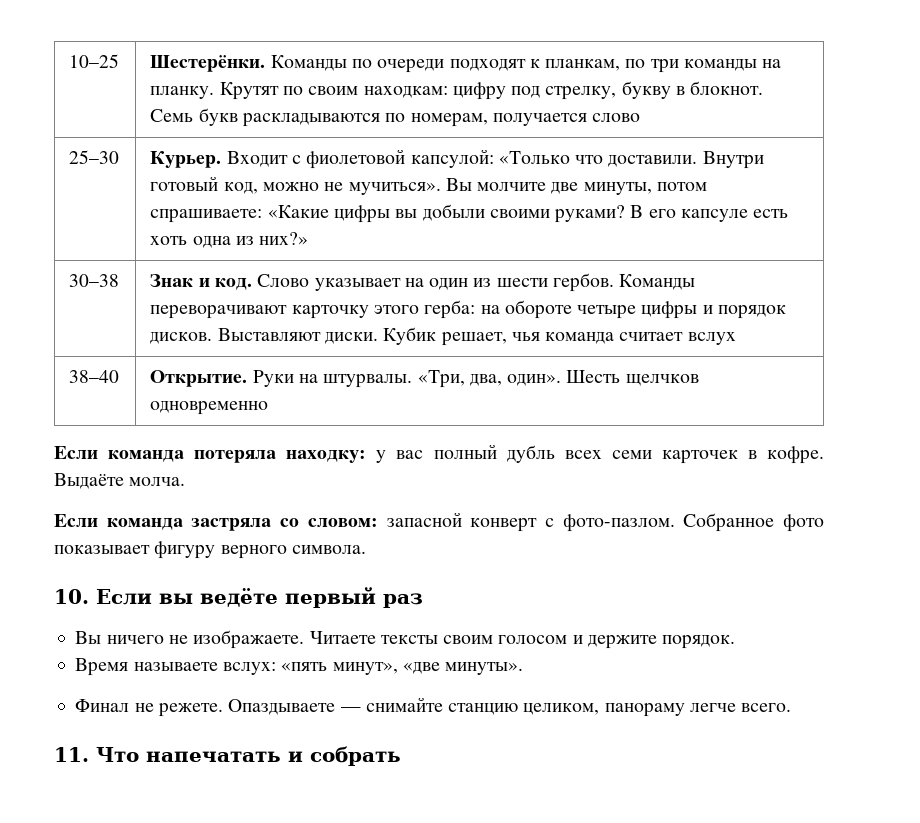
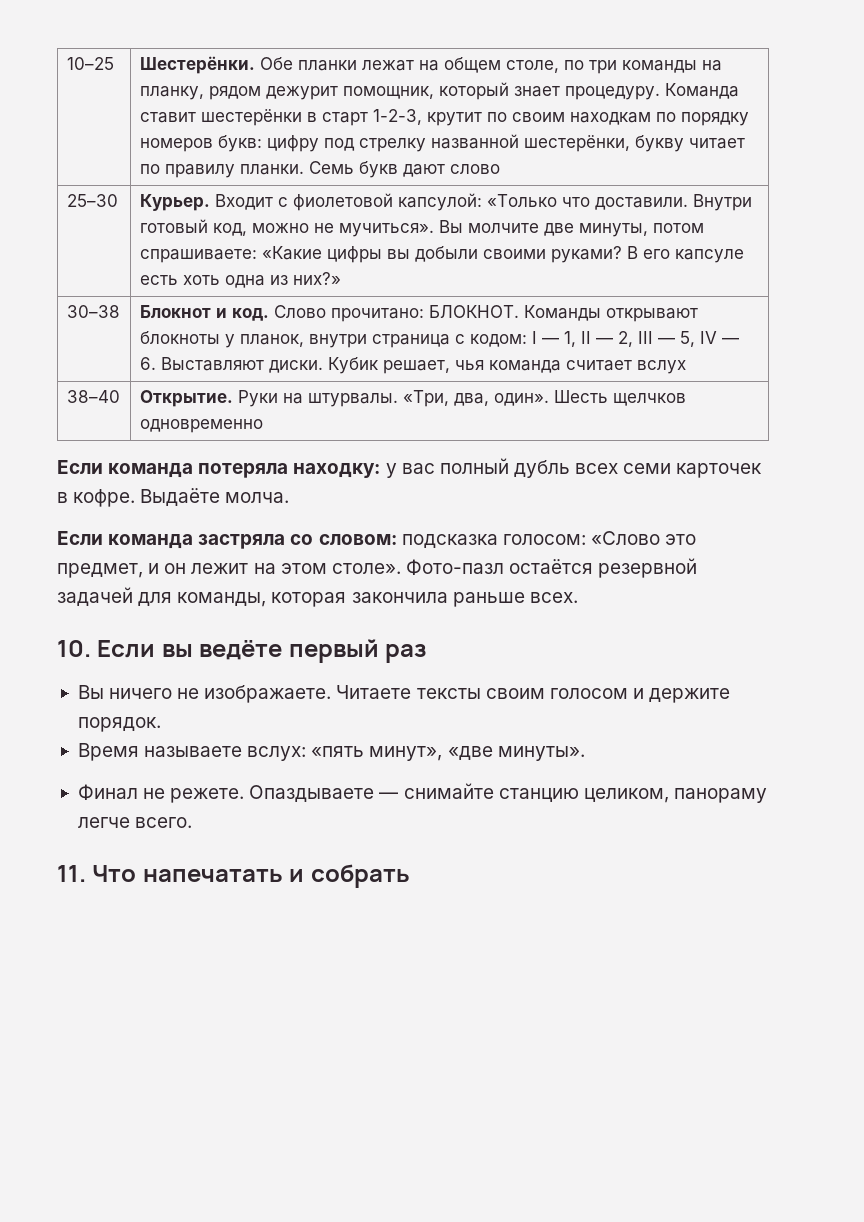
- Команды по очереди подходят к планкам, по три команды на планку. Крутят по своим находкам: цифру под стрелку, букву в блокнот. Семь букв раскладываются по номерам, получается слово
+ Обе планки лежат на общем столе, по три команды на планку, рядом дежурит помощник, который знает процедуру. Команда ставит шестерёнки в старт 1-2-3, крутит по своим находкам по порядку номеров букв: цифру под стрелку названной шестерёнки, букву читает по правилу планки. Семь букв дают слово
- 30–38 | Знак и код. Слово указывает на один из шести гербов. Команды переворачивают карточку этого герба: на обороте четыре цифры и порядок дисков. Выставляют диски. Кубик решает, чья команда считает вслух
+ 30–38 | Блокнот и код. Слово прочитано: БЛОКНОТ. Команды открывают блокноты у планок, внутри страница с кодом: I — 1, II — 2, III — 5, IV — 6. Выставляют диски. Кубик решает, чья команда считает вслух
- Если команда застряла со словом: запасной конверт с фото-пазлом. Собранное фото показывает фигуру верного символа.
+ Если команда застряла со словом: подсказка голосом: «Слово это предмет, и он лежит на этом столе». Фото-пазл остаётся резервной задачей для команды, которая закончила раньше всех.

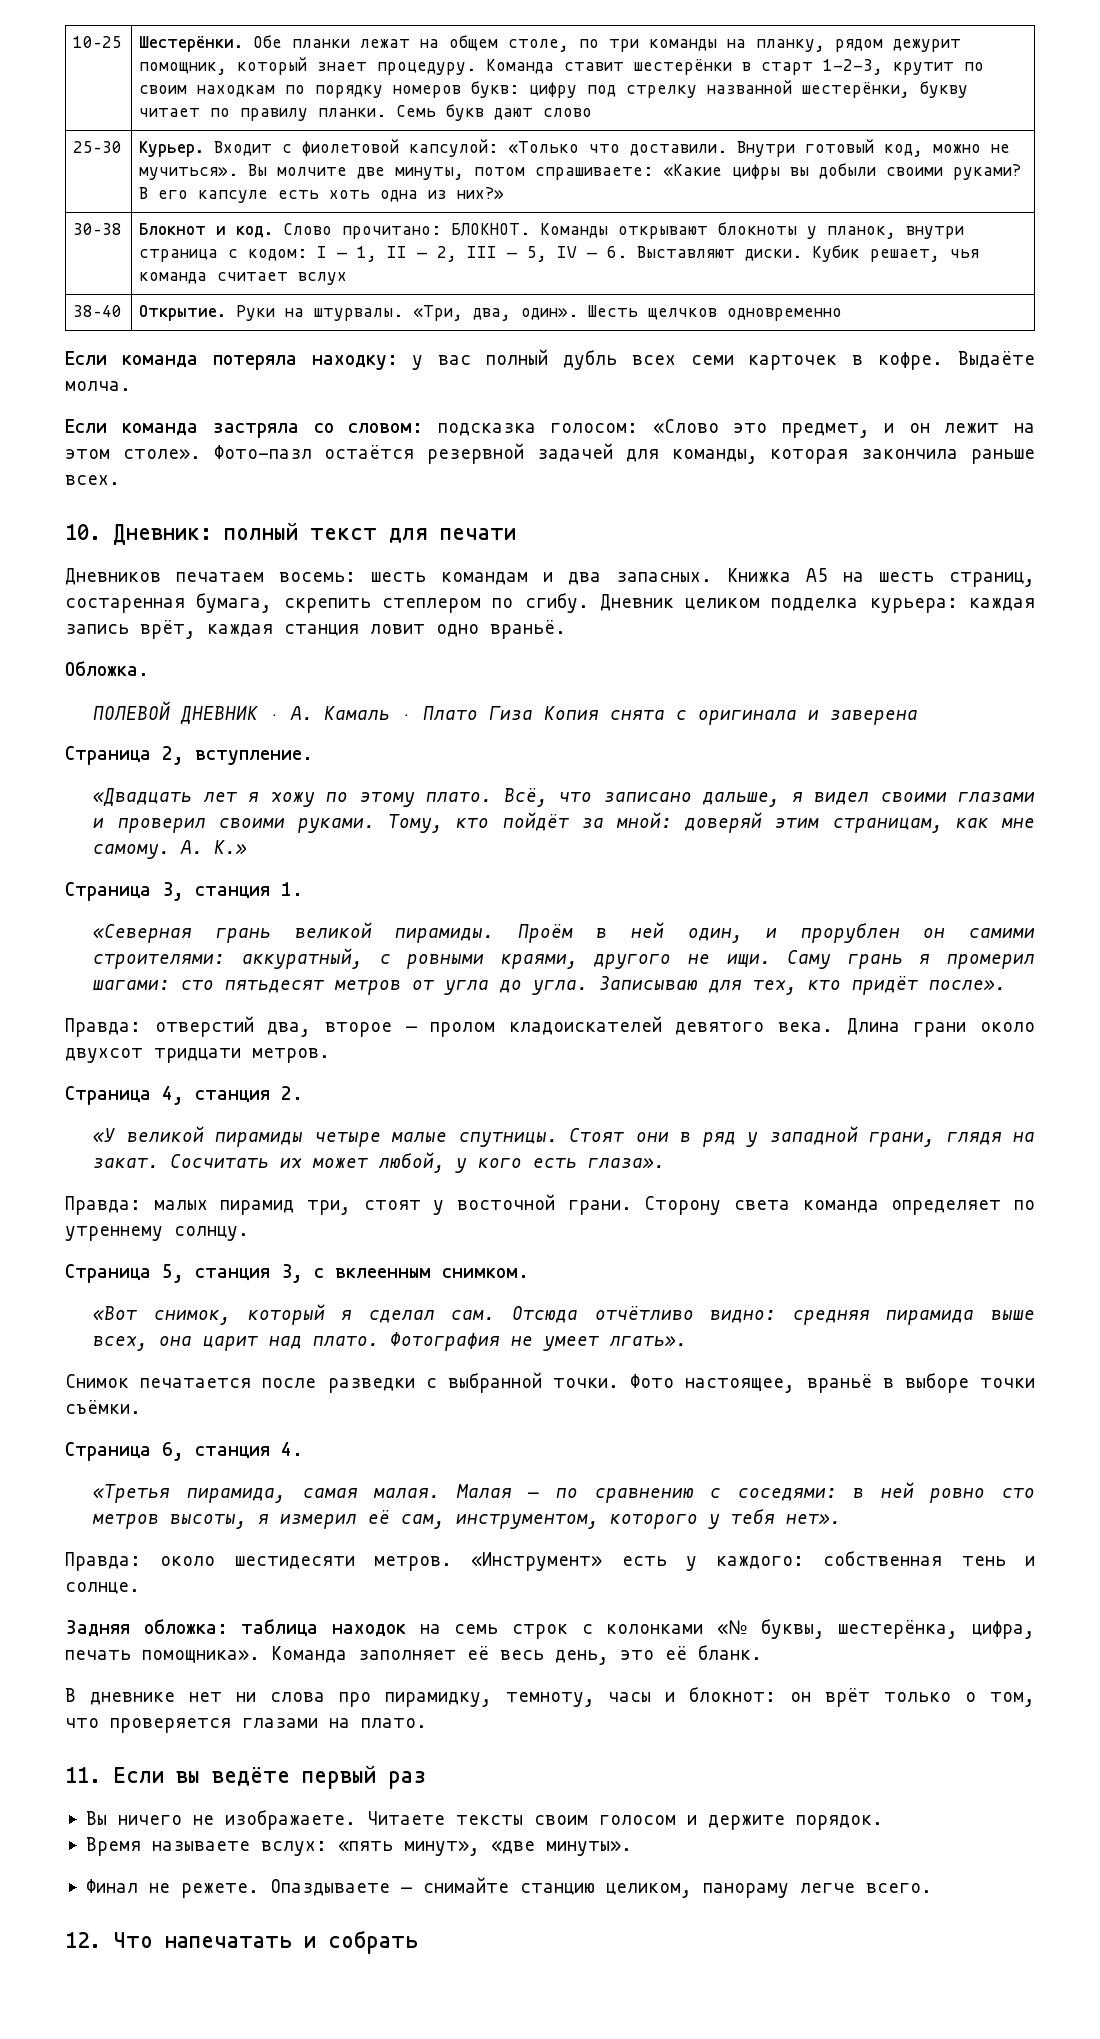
- 10. Если вы ведёте первый раз
+ 10. Дневник: полный текст для печати
+ Дневников печатаем восемь: шесть командам и два запасных. Книжка А5 на шесть страниц, состаренная бумага, скрепить степлером по сгибу. Дневник целиком подделка курьера: каждая запись врёт, каждая станция ловит одно враньё.
+ Обложка.
+ ПОЛЕВОЙ ДНЕВНИК · А. Камаль · Плато Гиза Копия снята с оригинала и заверена
+ Страница 2, вступление.
+ «Двадцать лет я хожу по этому плато. Всё, что записано дальше, я видел своими глазами и проверил своими руками. Тому, кто пойдёт за мной: доверяй этим страницам, как мне самому. А. К.»
+ Страница 3, станция 1.
+ «Северная грань великой пирамиды. Проём в ней один, и прорублен он самими строителями: аккуратный, с ровными краями, другого не ищи. Саму грань я промерил шагами: сто пятьдесят метров от угла до угла. Записываю для тех, кто придёт после».
+ Правда: отверстий два, второе — пролом кладоискателей девятого века. Длина грани около двухсот тридцати метров.
+ Страница 4, станция 2.
+ «У великой пирамиды четыре малые спутницы. Стоят они в ряд у западной грани, глядя на закат. Сосчитать их может любой, у кого есть глаза».
+ Правда: малых пирамид три, стоят у восточной грани. Сторону света команда определяет по утреннему солнцу.
+ Страница 5, станция 3, с вклеенным снимком.
+ «Вот снимок, который я сделал сам. Отсюда отчётливо видно: средняя пирамида выше всех, она царит над плато. Фотография не умеет лгать».
+ Снимок печатается после разведки с выбранной точки. Фото настоящее, враньё в выборе точки съёмки.
+ Страница 6, станция 4.
+ «Третья пирамида, самая малая. Малая — по сравнению с соседями: в ней ровно сто метров высоты, я измерил её сам, инструментом, которого у тебя нет».
+ Правда: около шестидесяти метров. «Инструмент» есть у каждого: собственная тень и солнце.
+ Задняя обложка: таблица находок на семь строк с колонками «№ буквы, шестерёнка, цифра, печать помощника». Команда заполняет её весь день, это её бланк.
+ В дневнике нет ни слова про пирамидку, темноту, часы и блокнот: он врёт только о том, что проверяется глазами на плато.
+ 11. Если вы ведёте первый раз
- 11. Что напечатать и собрать
+ 12. Что напечатать и собрать

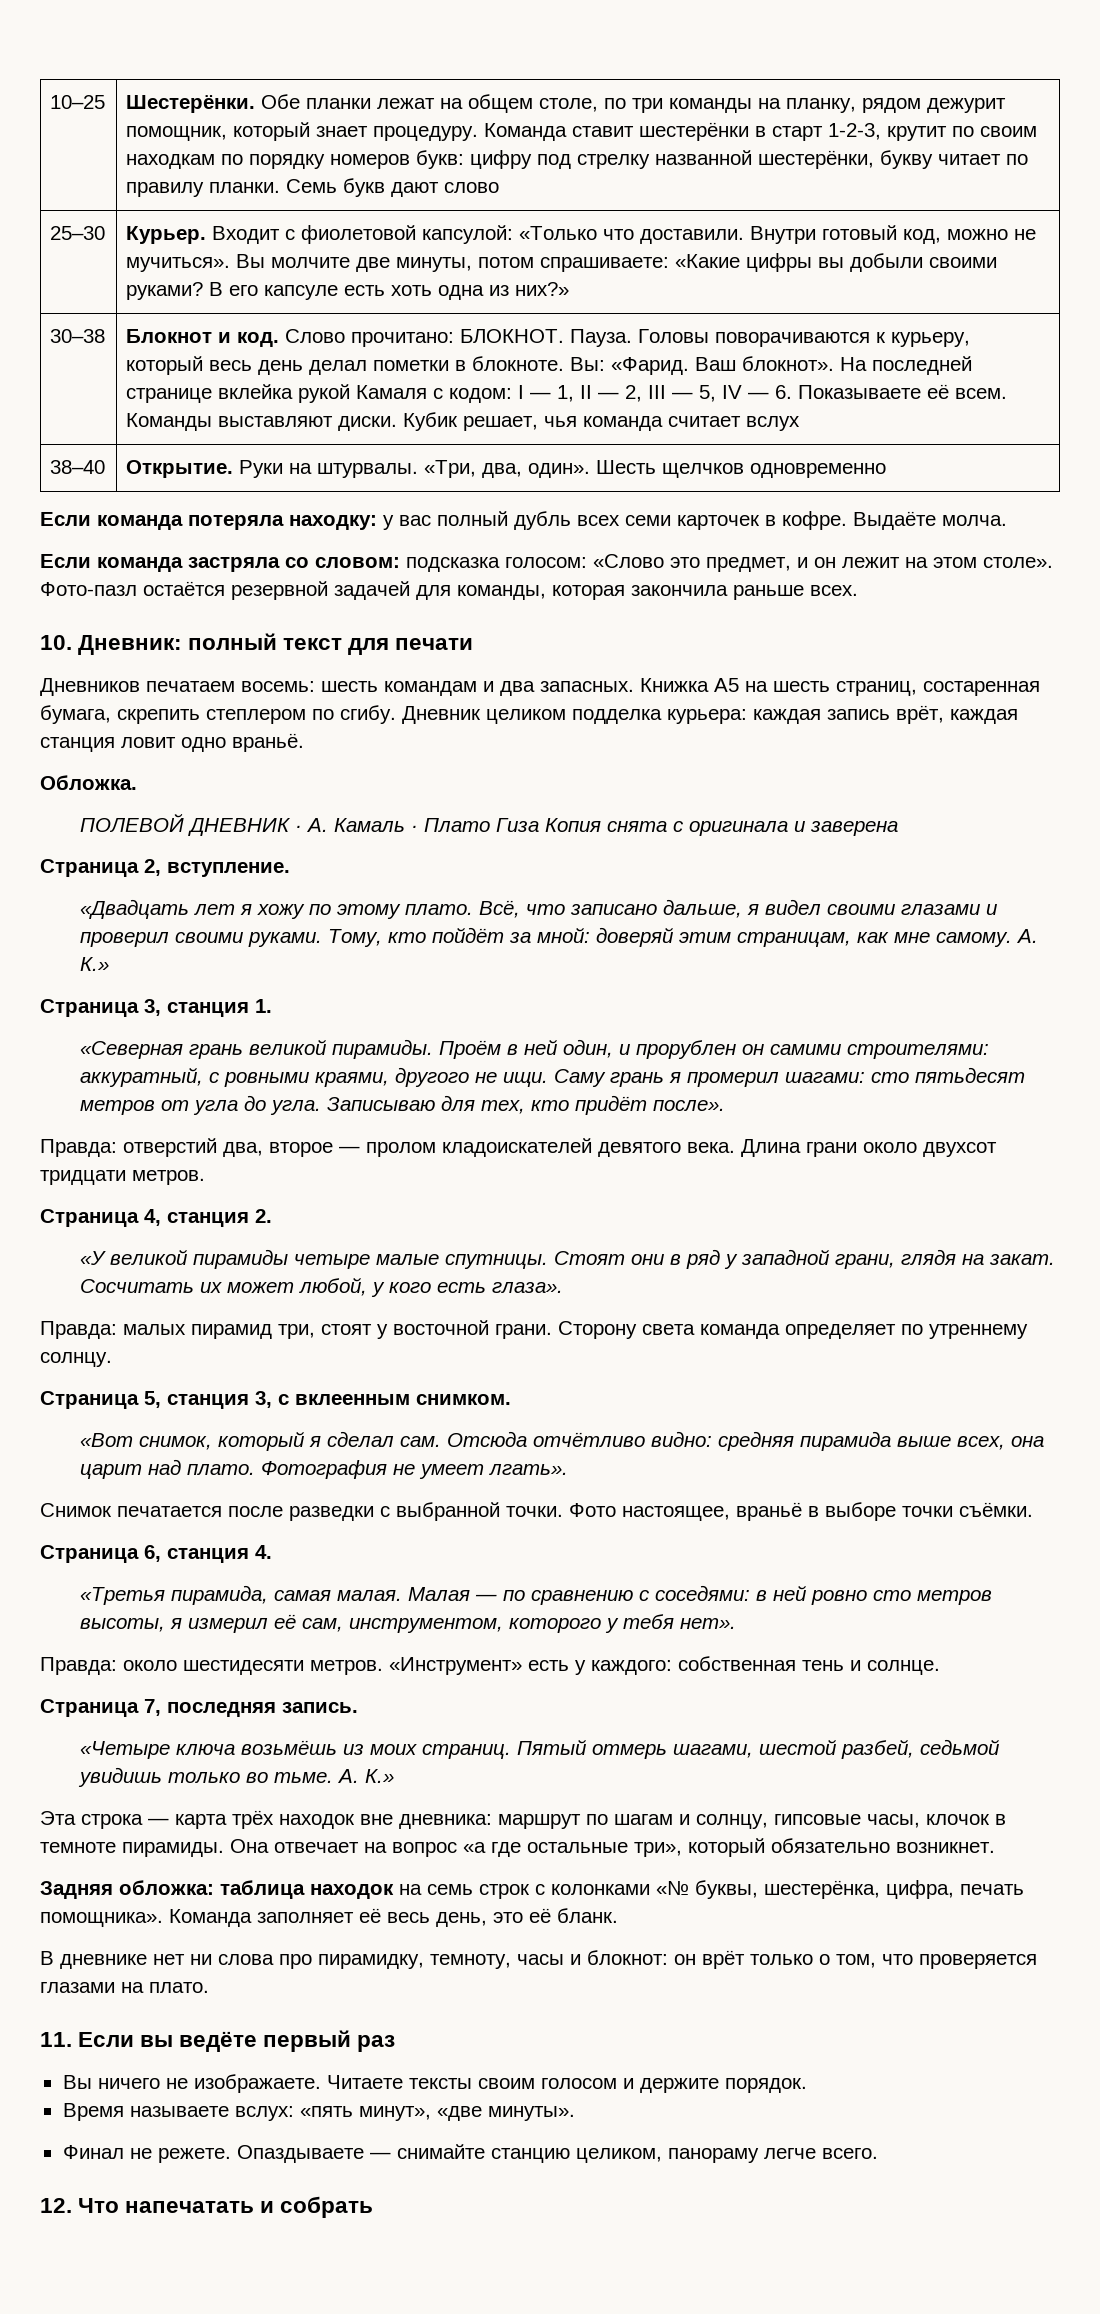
- Команды открывают блокноты у планок, внутри страница с кодом: I — 1, II — 2, III — 5, IV — 6. Выставляют диски.
+ Пауза. Головы поворачиваются к курьеру, который весь день делал пометки в блокноте. Вы: «Фарид. Ваш блокнот». На последней странице вклейка рукой Камаля с кодом: I — 1, II — 2, III — 5, IV — 6. Показываете её всем. Команды выставляют диски.
+ Страница 7, последняя запись.
+ «Четыре ключа возьмёшь из моих страниц. Пятый отмерь шагами, шестой разбей, седьмой увидишь только во тьме. А. К.»
+ Эта строка — карта трёх находок вне дневника: маршрут по шагам и солнцу, гипсовые часы, клочок в темноте пирамиды. Она отвечает на вопрос «а где остальные три», который обязательно возникнет.

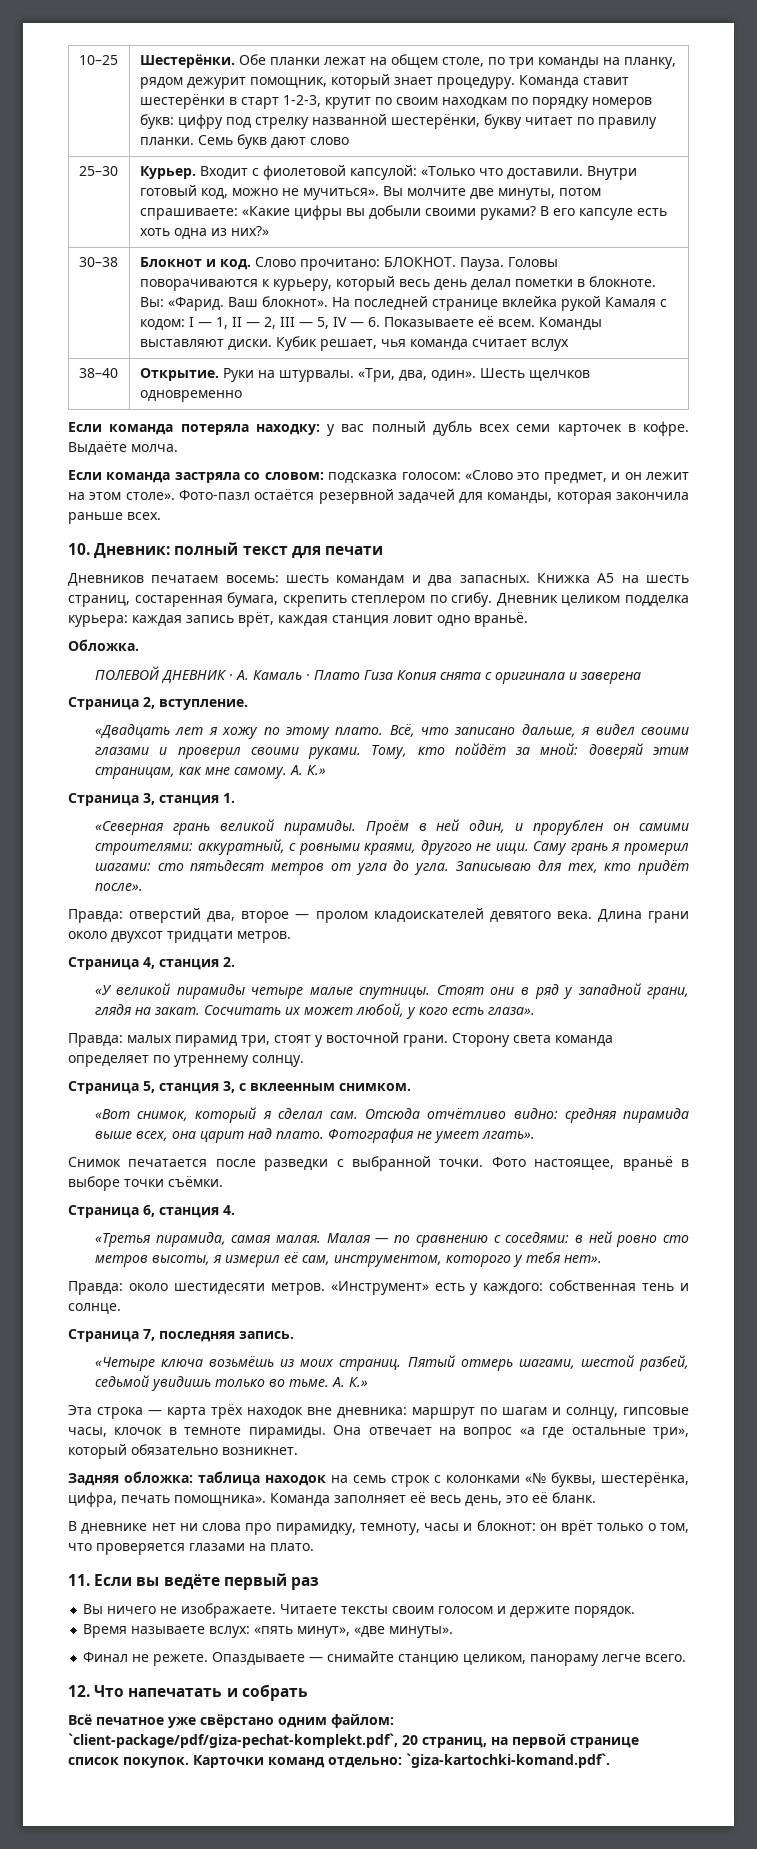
+ Всё печатное уже свёрстано одним файлом: `client-package/pdf/giza-pechat-komplekt.pdf`, 20 страниц, на первой странице список покупок. Карточки команд отдельно: `giza-kartochki-komand.pdf`.

